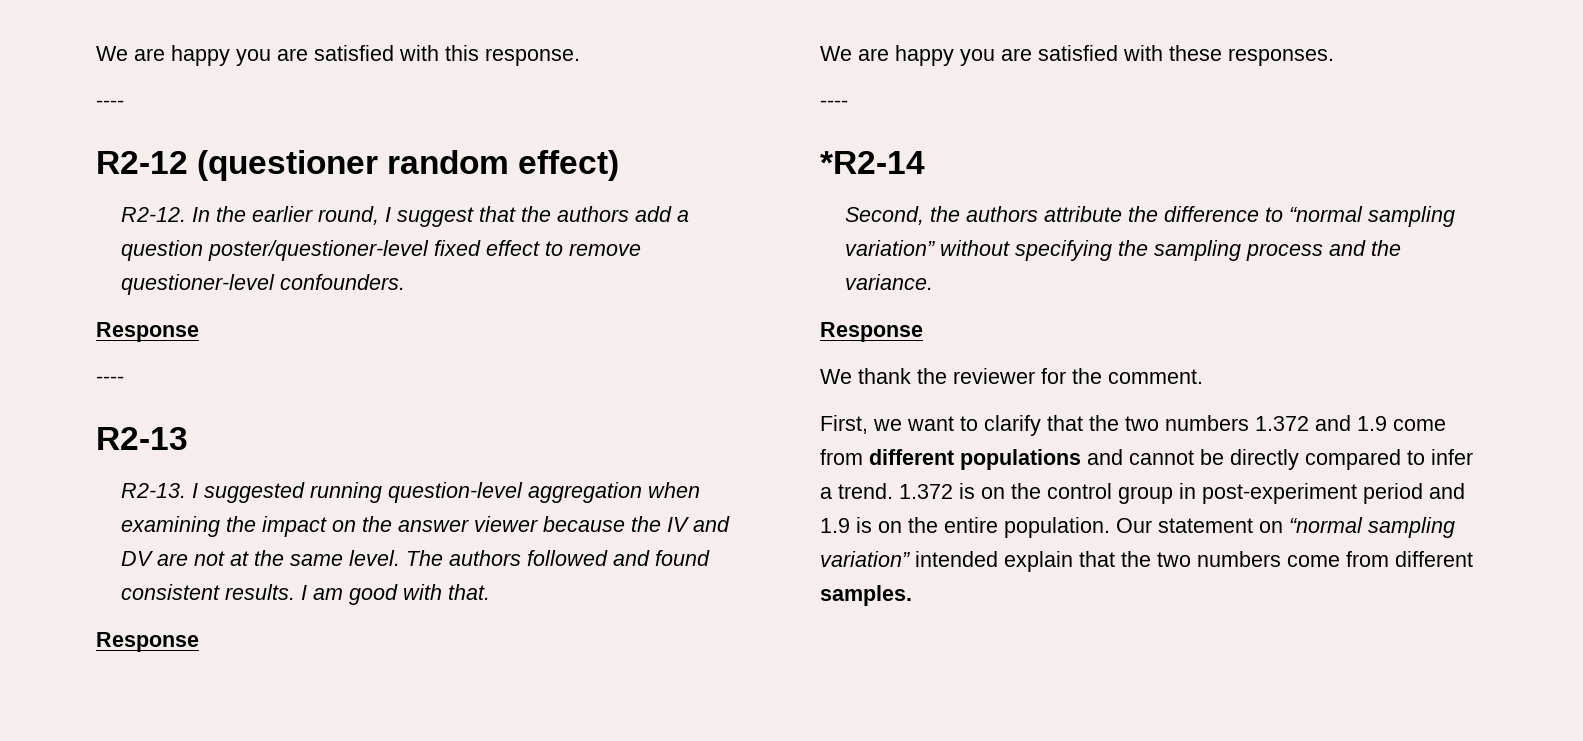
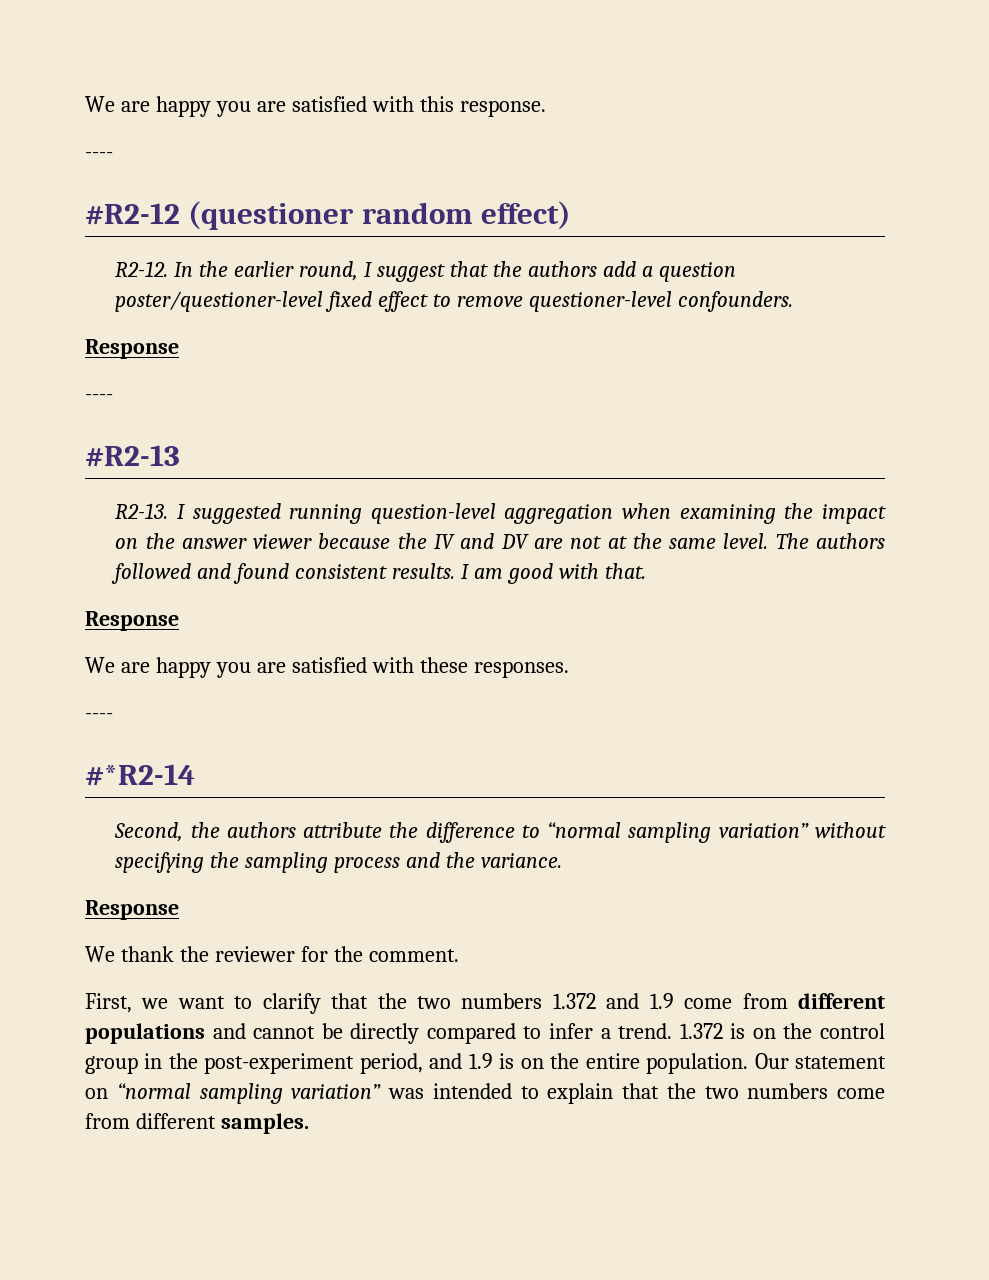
- R2-12 (questioner random effect)
+ #R2-12 (questioner random effect)
- R2-13
+ #R2-13
- *R2-14
+ #*R2-14
- 1.372 is on the control group in post-experiment period and 1.9 is on the entire population.
+ 1.372 is on the control group in the post-experiment period, and 1.9 is on the entire population.
- Our statement on “normal sampling variation” intended explain that the two numbers come from different samples.
+ Our statement on “normal sampling variation” was intended to explain that the two numbers come from different samples.

